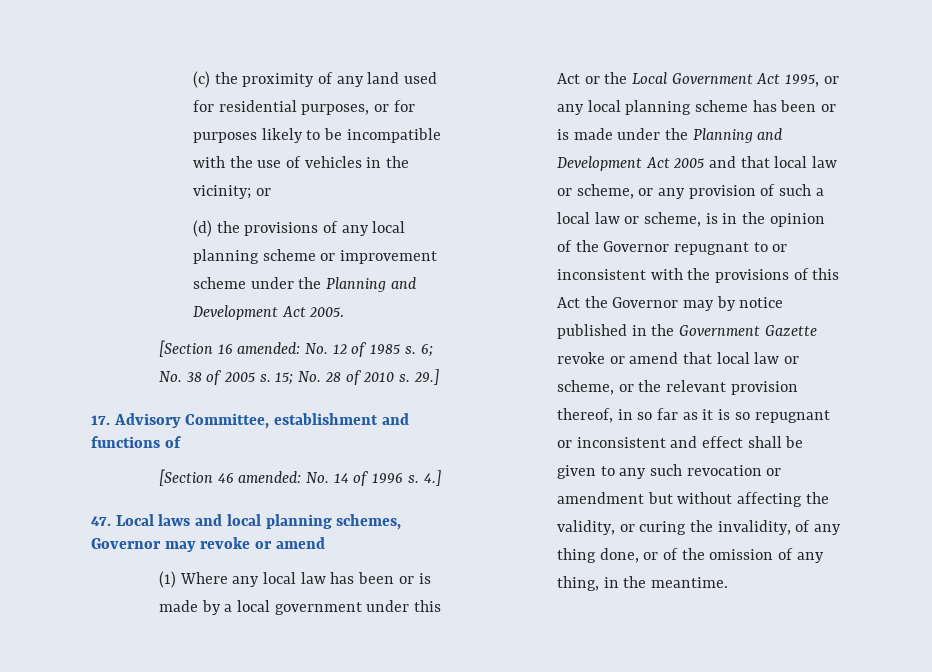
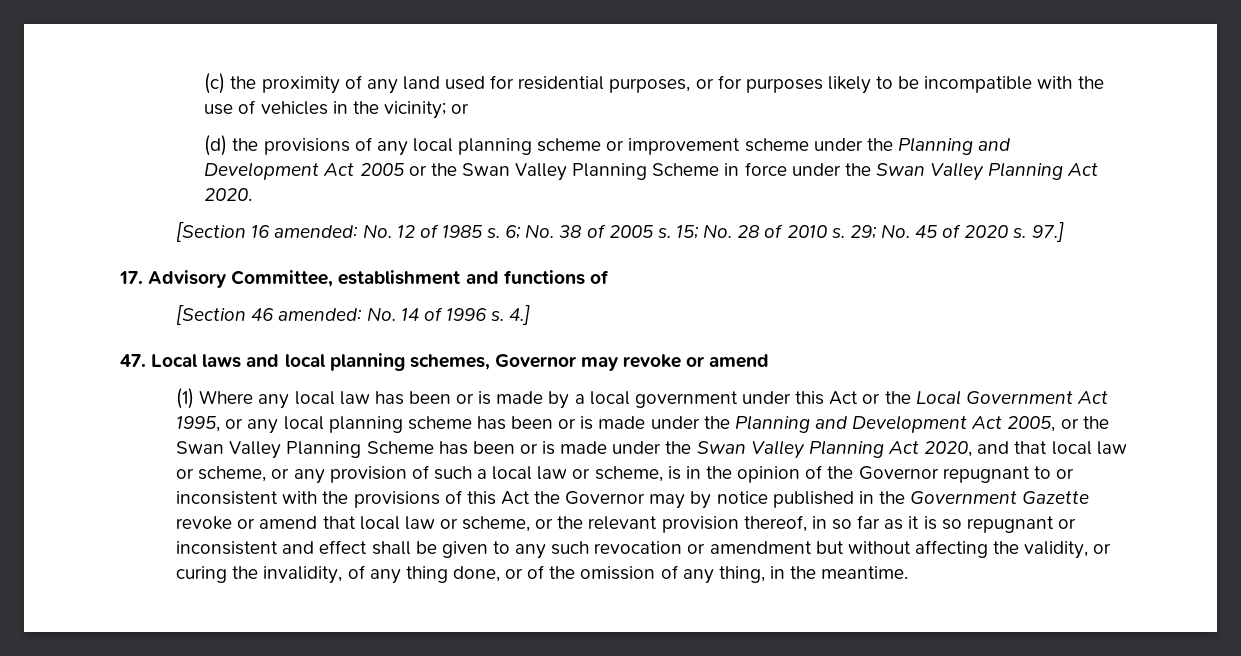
- (d) the provisions of any local planning scheme or improvement scheme under the Planning and Development Act 2005.
+ (d) the provisions of any local planning scheme or improvement scheme under the Planning and Development Act 2005 or the Swan Valley Planning Scheme in force under the Swan Valley Planning Act 2020.
- 29.]
+ 29; No. 45 of 2020 s. 97.]
- (1) Where any local law has been or is made by a local government under this Act or the Local Government Act 1995, or any local planning scheme has been or is made under the Planning and Development Act 2005 and that local law or scheme, or any provision of such a local law or scheme, is in the opinion of the Governor repugnant to or inconsistent with the provisions of this Act the Governor may by notice published in the Government Gazette revoke or amend that local law or scheme, or the relevant provision thereof, in so far as it is so repugnant or inconsistent and effect shall be given to any such revocation or amendment but without affecting the validity, or curing the invalidity, of any thing done, or of the omission of any thing, in the meantime.
+ (1) Where any local law has been or is made by a local government under this Act or the Local Government Act 1995, or any local planning scheme has been or is made under the Planning and Development Act 2005, or the Swan Valley Planning Scheme has been or is made under the Swan Valley Planning Act 2020, and that local law or scheme, or any provision of such a local law or scheme, is in the opinion of the Governor repugnant to or inconsistent with the provisions of this Act the Governor may by notice published in the Government Gazette revoke or amend that local law or scheme, or the relevant provision thereof, in so far as it is so repugnant or inconsistent and effect shall be given to any such revocation or amendment but without affecting the validity, or curing the invalidity, of any thing done, or of the omission of any thing, in the meantime.

